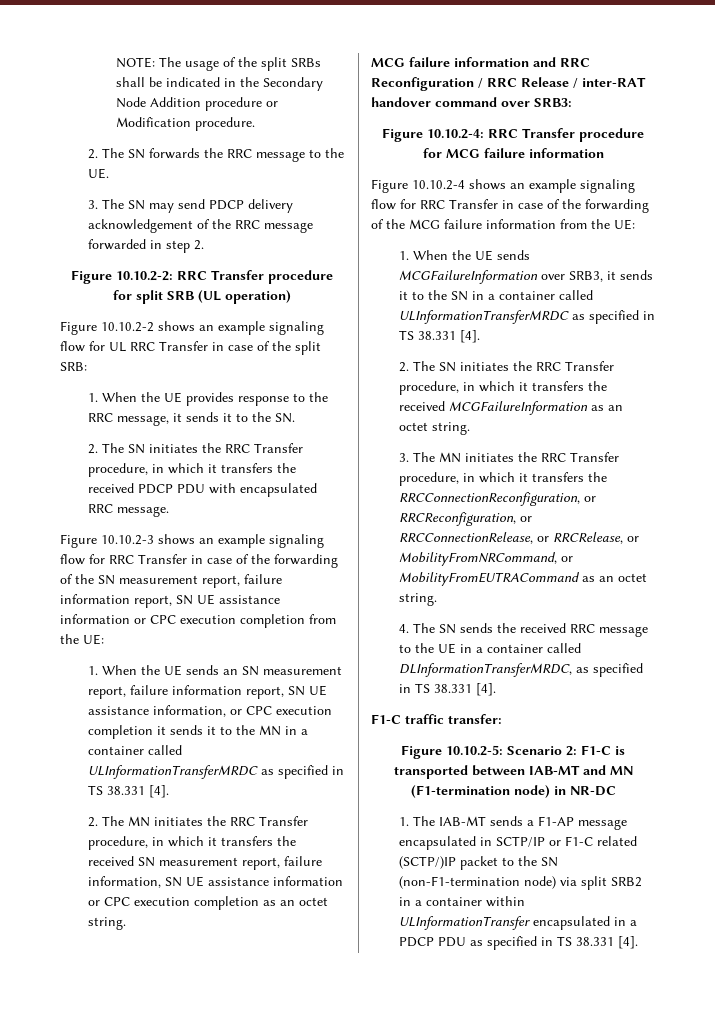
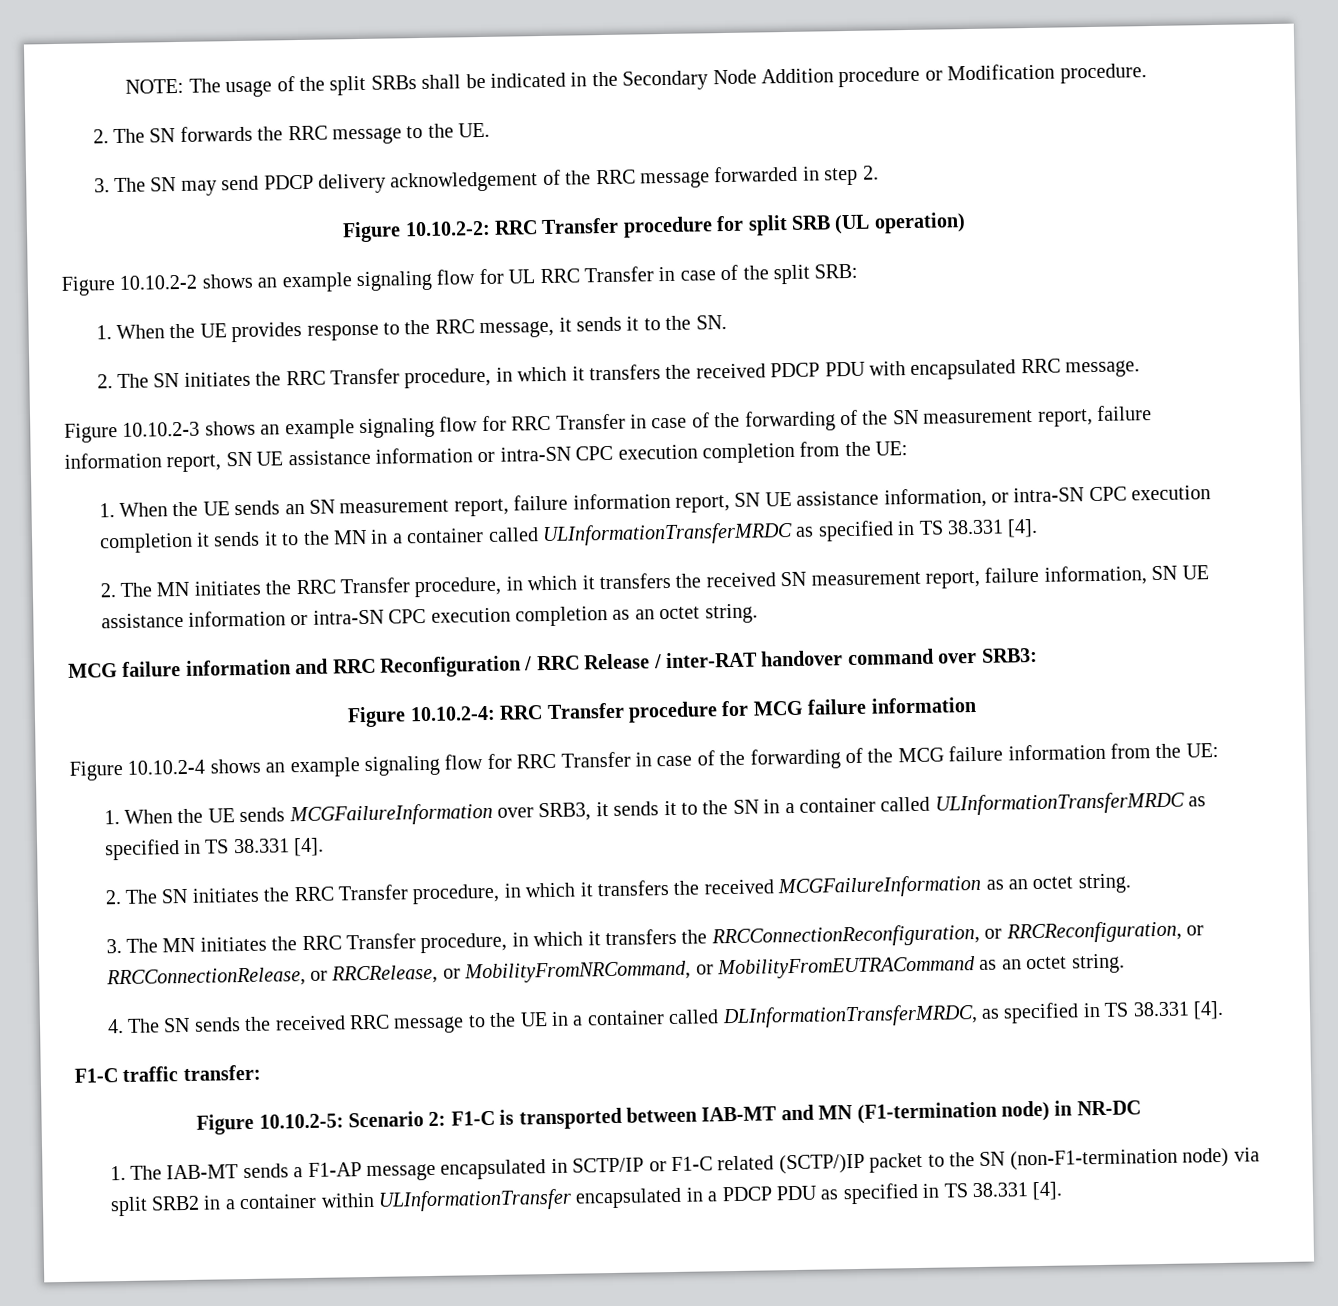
- Figure 10.10.2-3 shows an example signaling flow for RRC Transfer in case of the forwarding of the SN measurement report, failure information report, SN UE assistance information or CPC execution completion from the UE:
+ Figure 10.10.2-3 shows an example signaling flow for RRC Transfer in case of the forwarding of the SN measurement report, failure information report, SN UE assistance information or intra-SN CPC execution completion from the UE:
- 1. When the UE sends an SN measurement report, failure information report, SN UE assistance information, or CPC execution completion it sends it to the MN in a container called ULInformationTransferMRDC as specified in TS 38.331 [4].
+ 1. When the UE sends an SN measurement report, failure information report, SN UE assistance information, or intra-SN CPC execution completion it sends it to the MN in a container called ULInformationTransferMRDC as specified in TS 38.331 [4].
- 2. The MN initiates the RRC Transfer procedure, in which it transfers the received SN measurement report, failure information, SN UE assistance information or CPC execution completion as an octet string.
+ 2. The MN initiates the RRC Transfer procedure, in which it transfers the received SN measurement report, failure information, SN UE assistance information or intra-SN CPC execution completion as an octet string.

